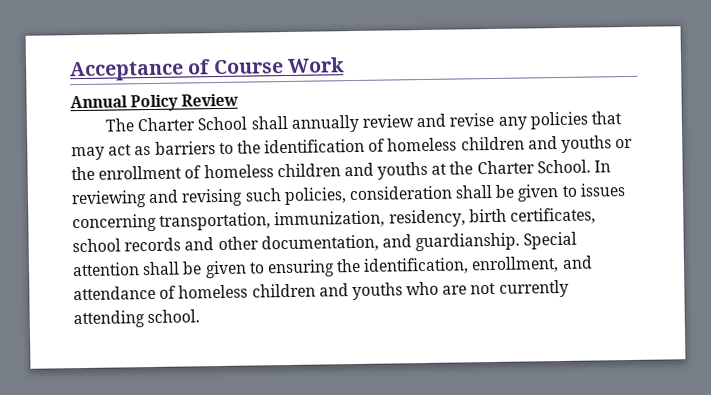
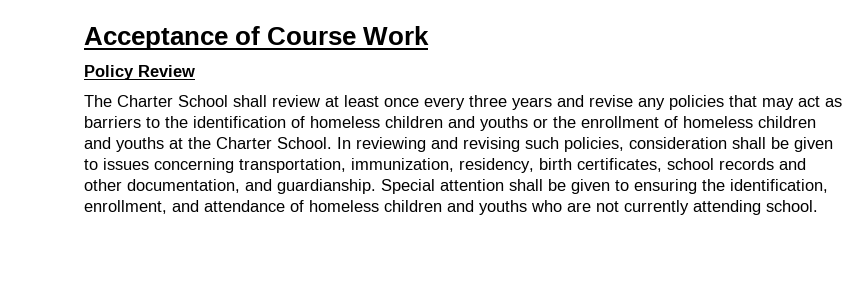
- Annual Policy Review
+ Policy Review
- The Charter School shall annually review and revise any policies that may act as barriers to the identification of homeless children and youths or the enrollment of homeless children and youths at the Charter School.
+ The Charter School shall review at least once every three years and revise any policies that may act as barriers to the identification of homeless children and youths or the enrollment of homeless children and youths at the Charter School.

